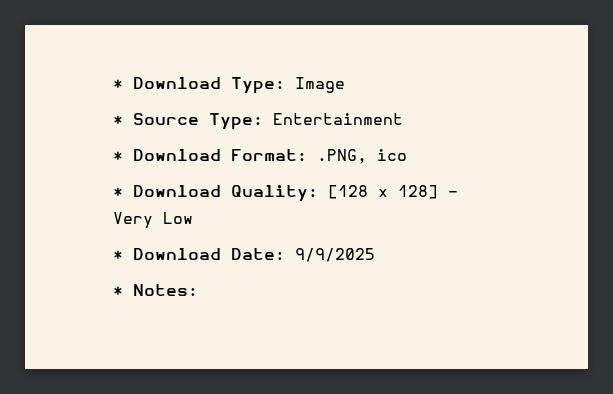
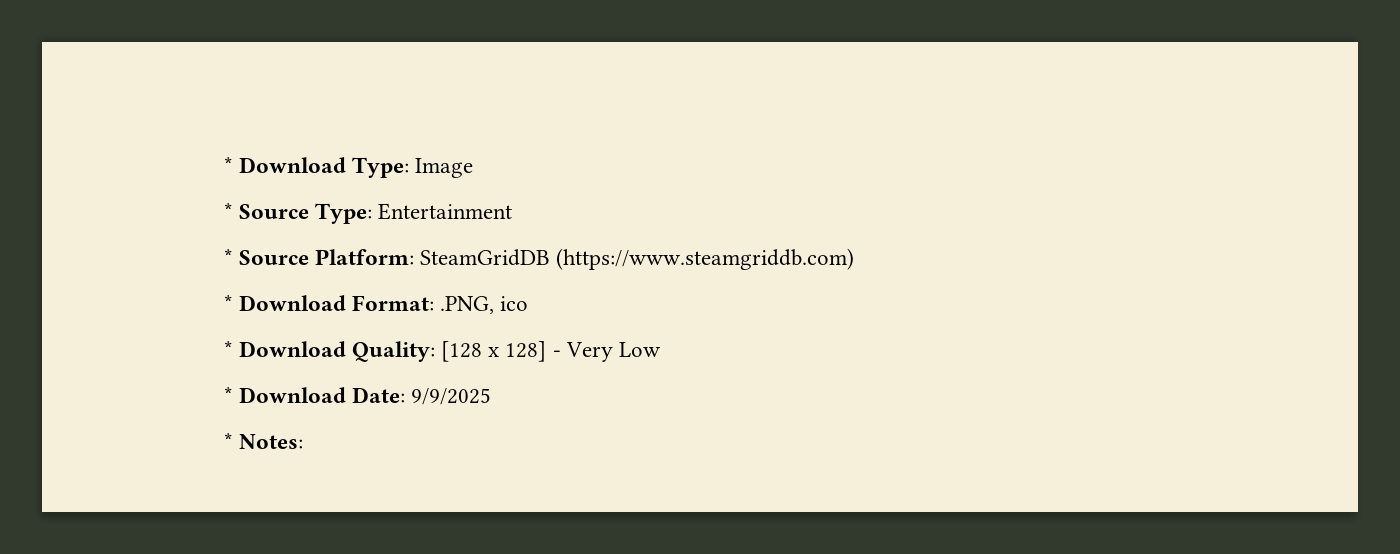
+ * Source Platform: SteamGridDB (https://www.steamgriddb.com)

